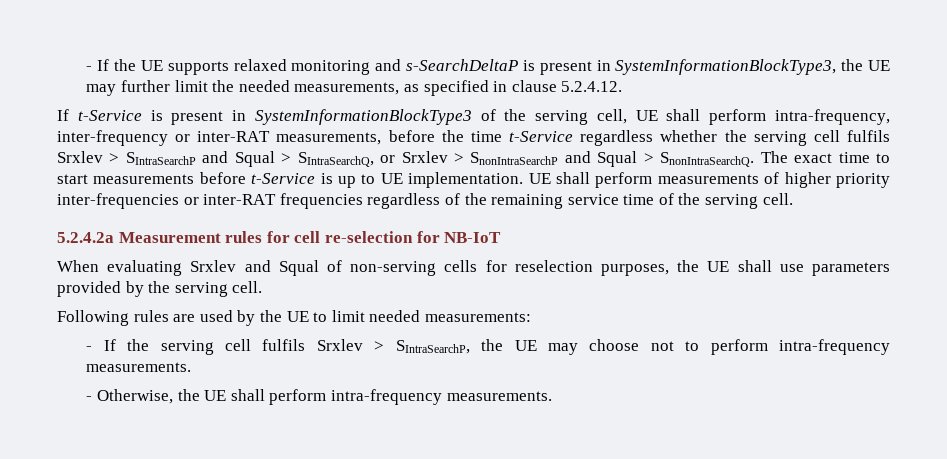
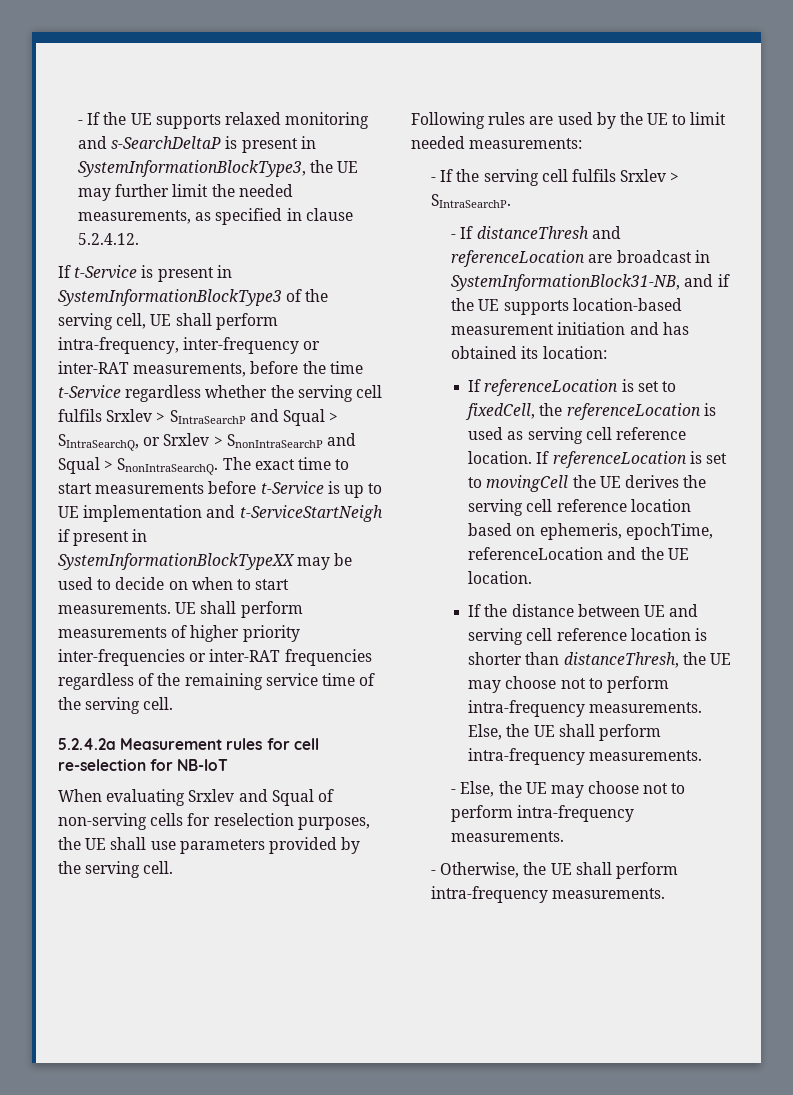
- The exact time to start measurements before t-Service is up to UE implementation.
+ The exact time to start measurements before t-Service is up to UE implementation and t-ServiceStartNeigh if present in SystemInformationBlockTypeXX may be used to decide on when to start measurements.
- - If the serving cell fulfils Srxlev > SIntraSearchP, the UE may choose not to perform intra-frequency measurements.
+ - If the serving cell fulfils Srxlev > SIntraSearchP.
+ - If distanceThresh and referenceLocation are broadcast in SystemInformationBlock31-NB, and if the UE supports location-based measurement initiation and has obtained its location:
+ If referenceLocation is set to fixedCell, the referenceLocation is used as serving cell reference location. If referenceLocation is set to movingCell the UE derives the serving cell reference location based on ephemeris, epochTime, referenceLocation and the UE location.
+ If the distance between UE and serving cell reference location is shorter than distanceThresh, the UE may choose not to perform intra-frequency measurements. Else, the UE shall perform intra-frequency measurements.
+ - Else, the UE may choose not to perform intra-frequency measurements.

